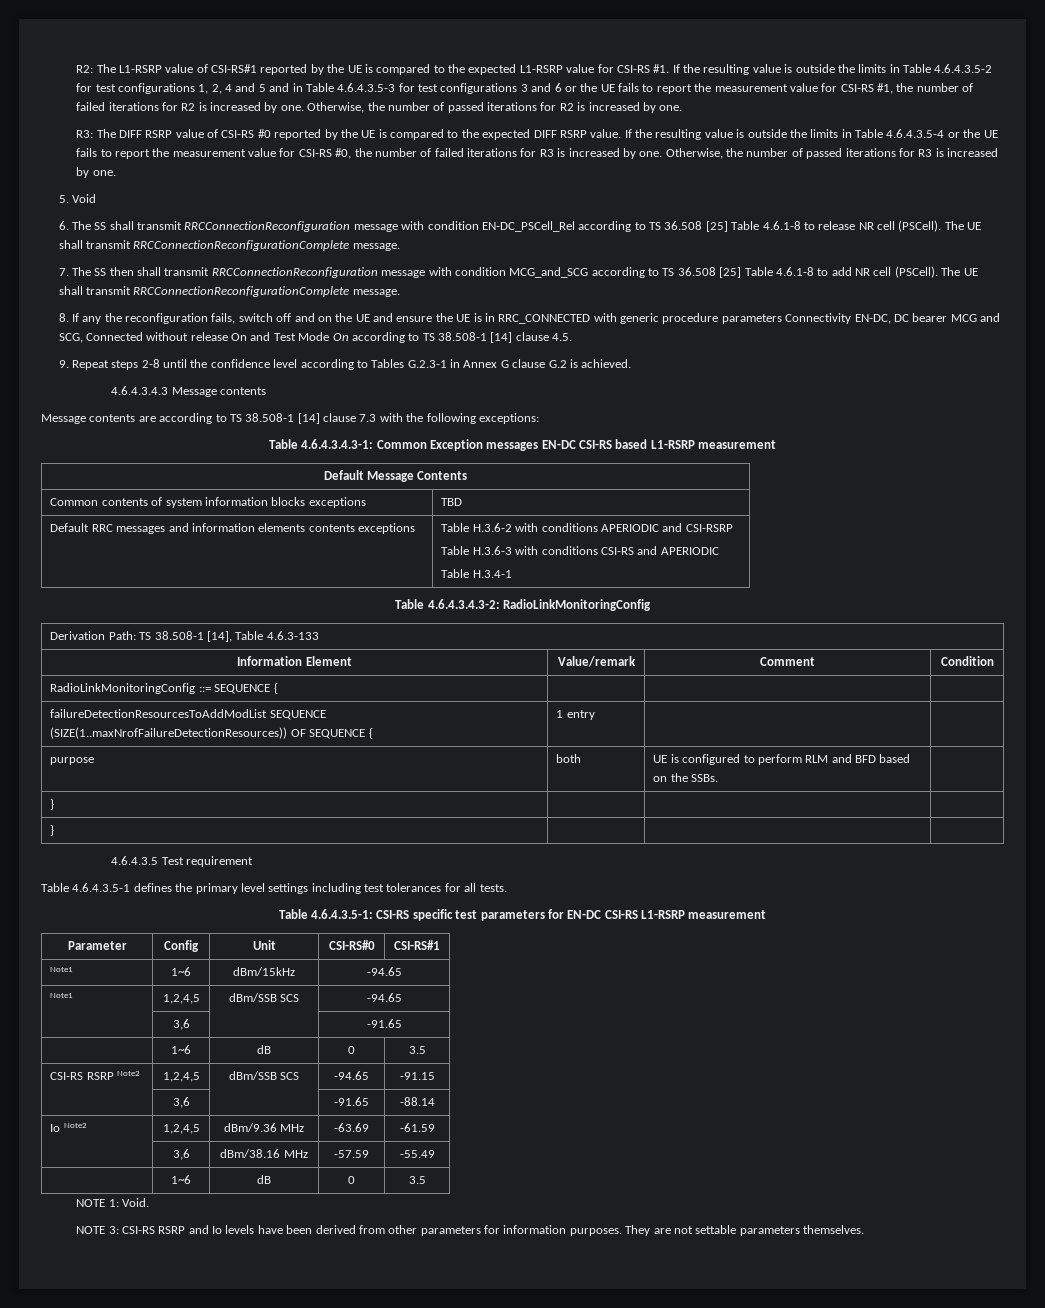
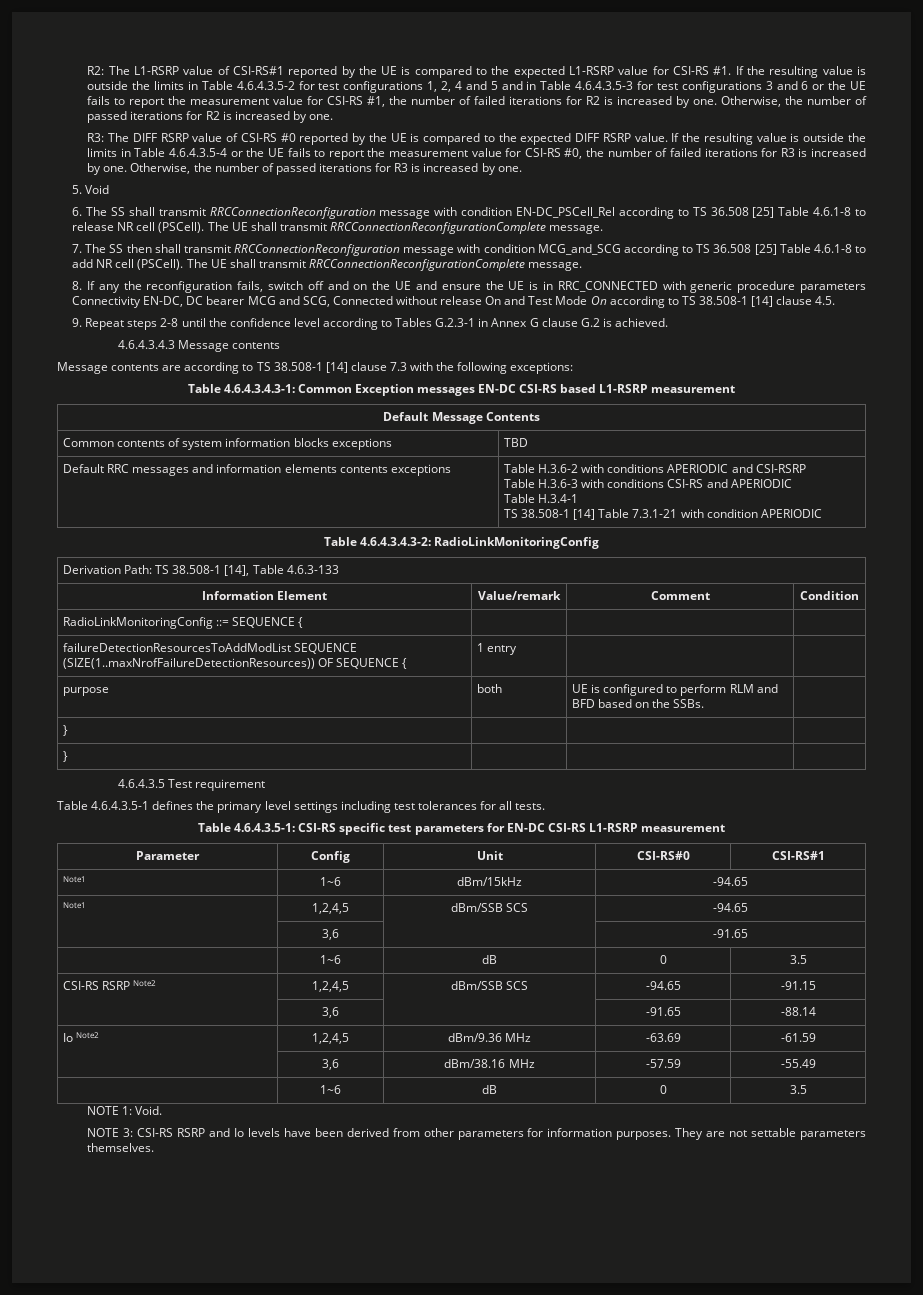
  Default RRC messages and information elements contents exceptions | Table H.3.6-2 with conditions APERIODIC and CSI-RSRP
  Table H.3.6-3 with conditions CSI-RS and APERIODIC
  Table H.3.4-1
+ TS 38.508-1 [14] Table 7.3.1-21 with condition APERIODIC

